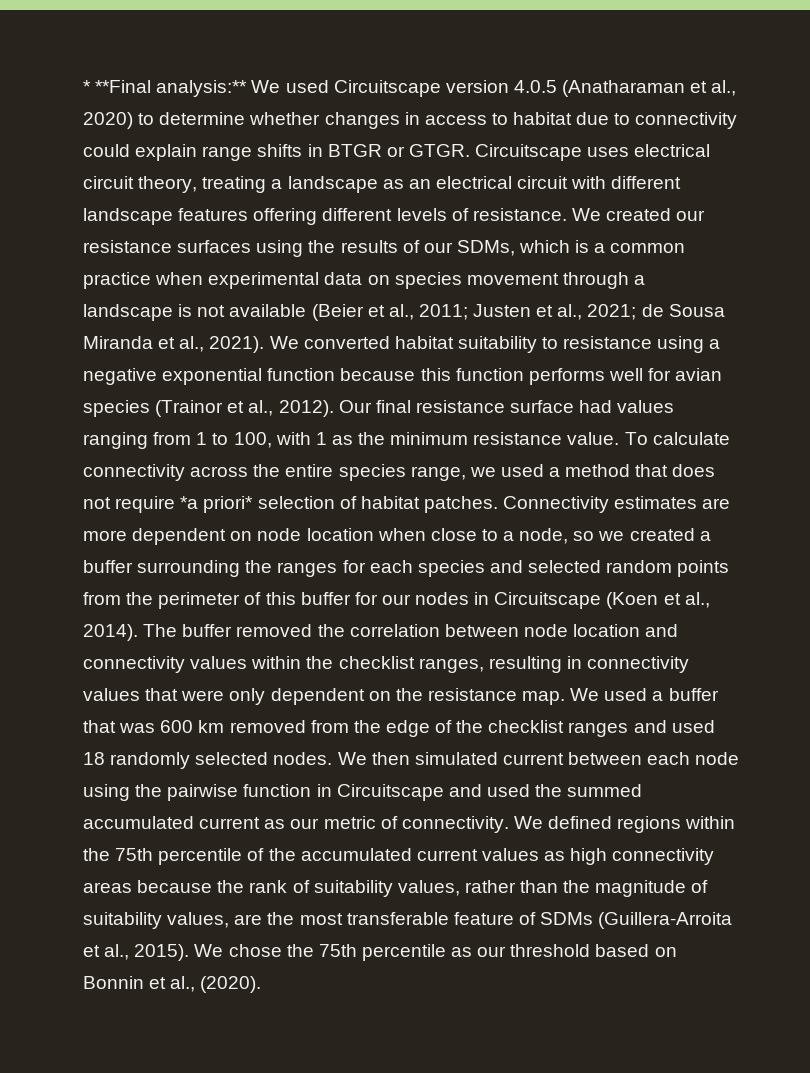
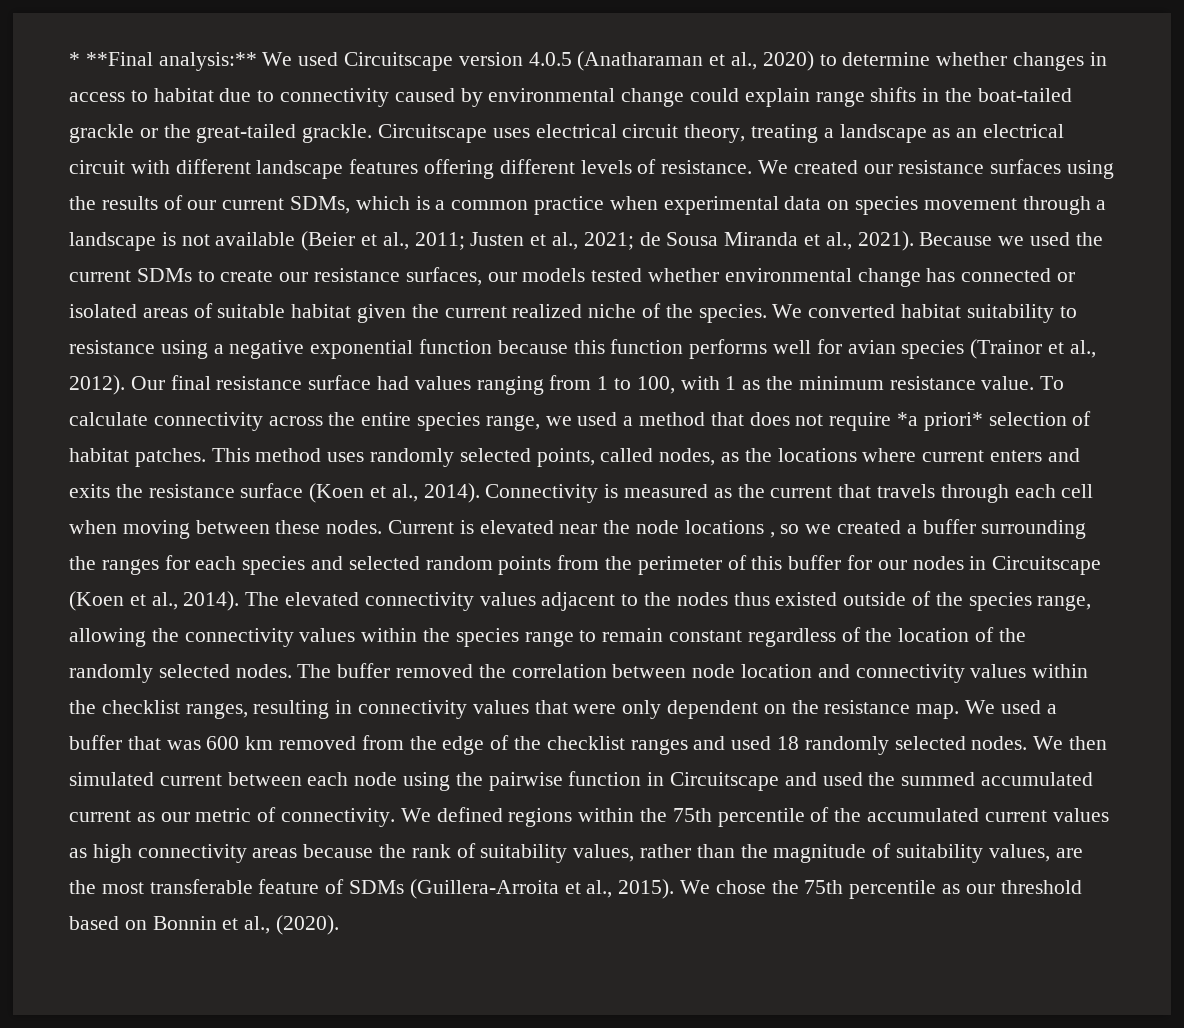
- * **Final analysis:** We used Circuitscape version 4.0.5 (Anatharaman et al., 2020) to determine whether changes in access to habitat due to connectivity could explain range shifts in BTGR or GTGR.
+ * **Final analysis:** We used Circuitscape version 4.0.5 (Anatharaman et al., 2020) to determine whether changes in access to habitat due to connectivity caused by environmental change could explain range shifts in the boat-tailed grackle or the great-tailed grackle.
- We created our resistance surfaces using the results of our SDMs, which is a common practice when experimental data on species movement through a landscape is not available (Beier et al., 2011; Justen et al., 2021; de Sousa Miranda et al., 2021).
+ We created our resistance surfaces using the results of our current SDMs, which is a common practice when experimental data on species movement through a landscape is not available (Beier et al., 2011; Justen et al., 2021; de Sousa Miranda et al., 2021).
+ Because we used the current SDMs to create our resistance surfaces, our models tested whether environmental change has connected or isolated areas of suitable habitat given the current realized niche of the species.
- Connectivity estimates are more dependent on node location when close to a node, so we created a buffer surrounding the ranges for each species and selected random points from the perimeter of this buffer for our nodes in Circuitscape (Koen et al., 2014).
+ This method uses randomly selected points, called nodes, as the locations where current enters and exits the resistance surface (Koen et al., 2014). Connectivity is measured as the current that travels through each cell when moving between these nodes. Current is elevated near the node locations , so we created a buffer surrounding the ranges for each species and selected random points from the perimeter of this buffer for our nodes in Circuitscape (Koen et al., 2014).
- The buffer removed the correlation between node location and connectivity values within the checklist ranges, resulting in connectivity values that were only dependent on the resistance map.
+ The elevated connectivity values adjacent to the nodes thus existed outside of the species range, allowing the connectivity values within the species range to remain constant regardless of the location of the randomly selected nodes. The buffer removed the correlation between node location and connectivity values within the checklist ranges, resulting in connectivity values that were only dependent on the resistance map.

